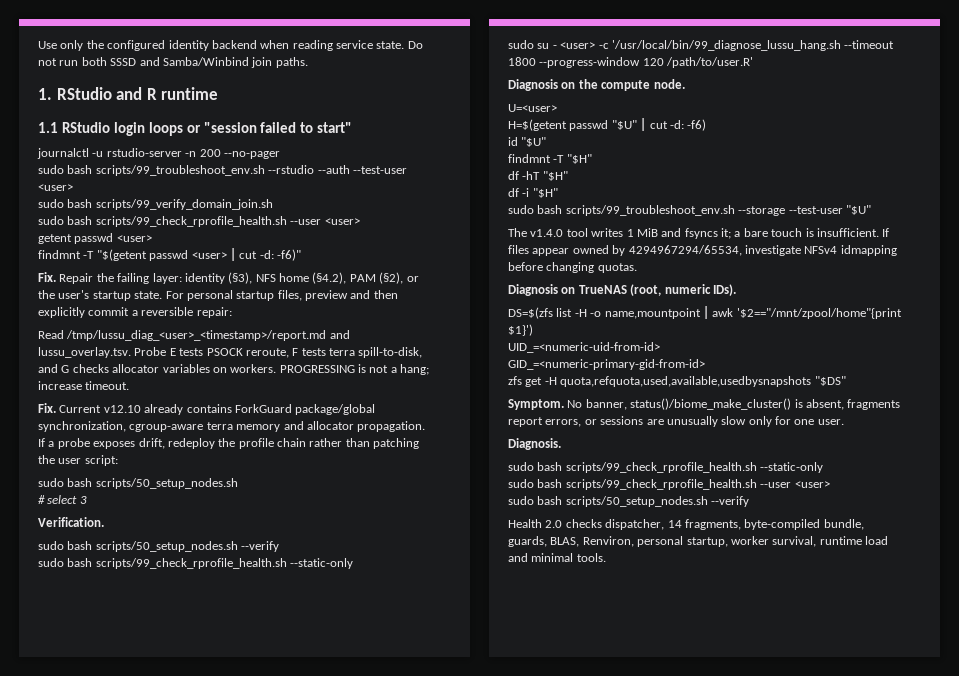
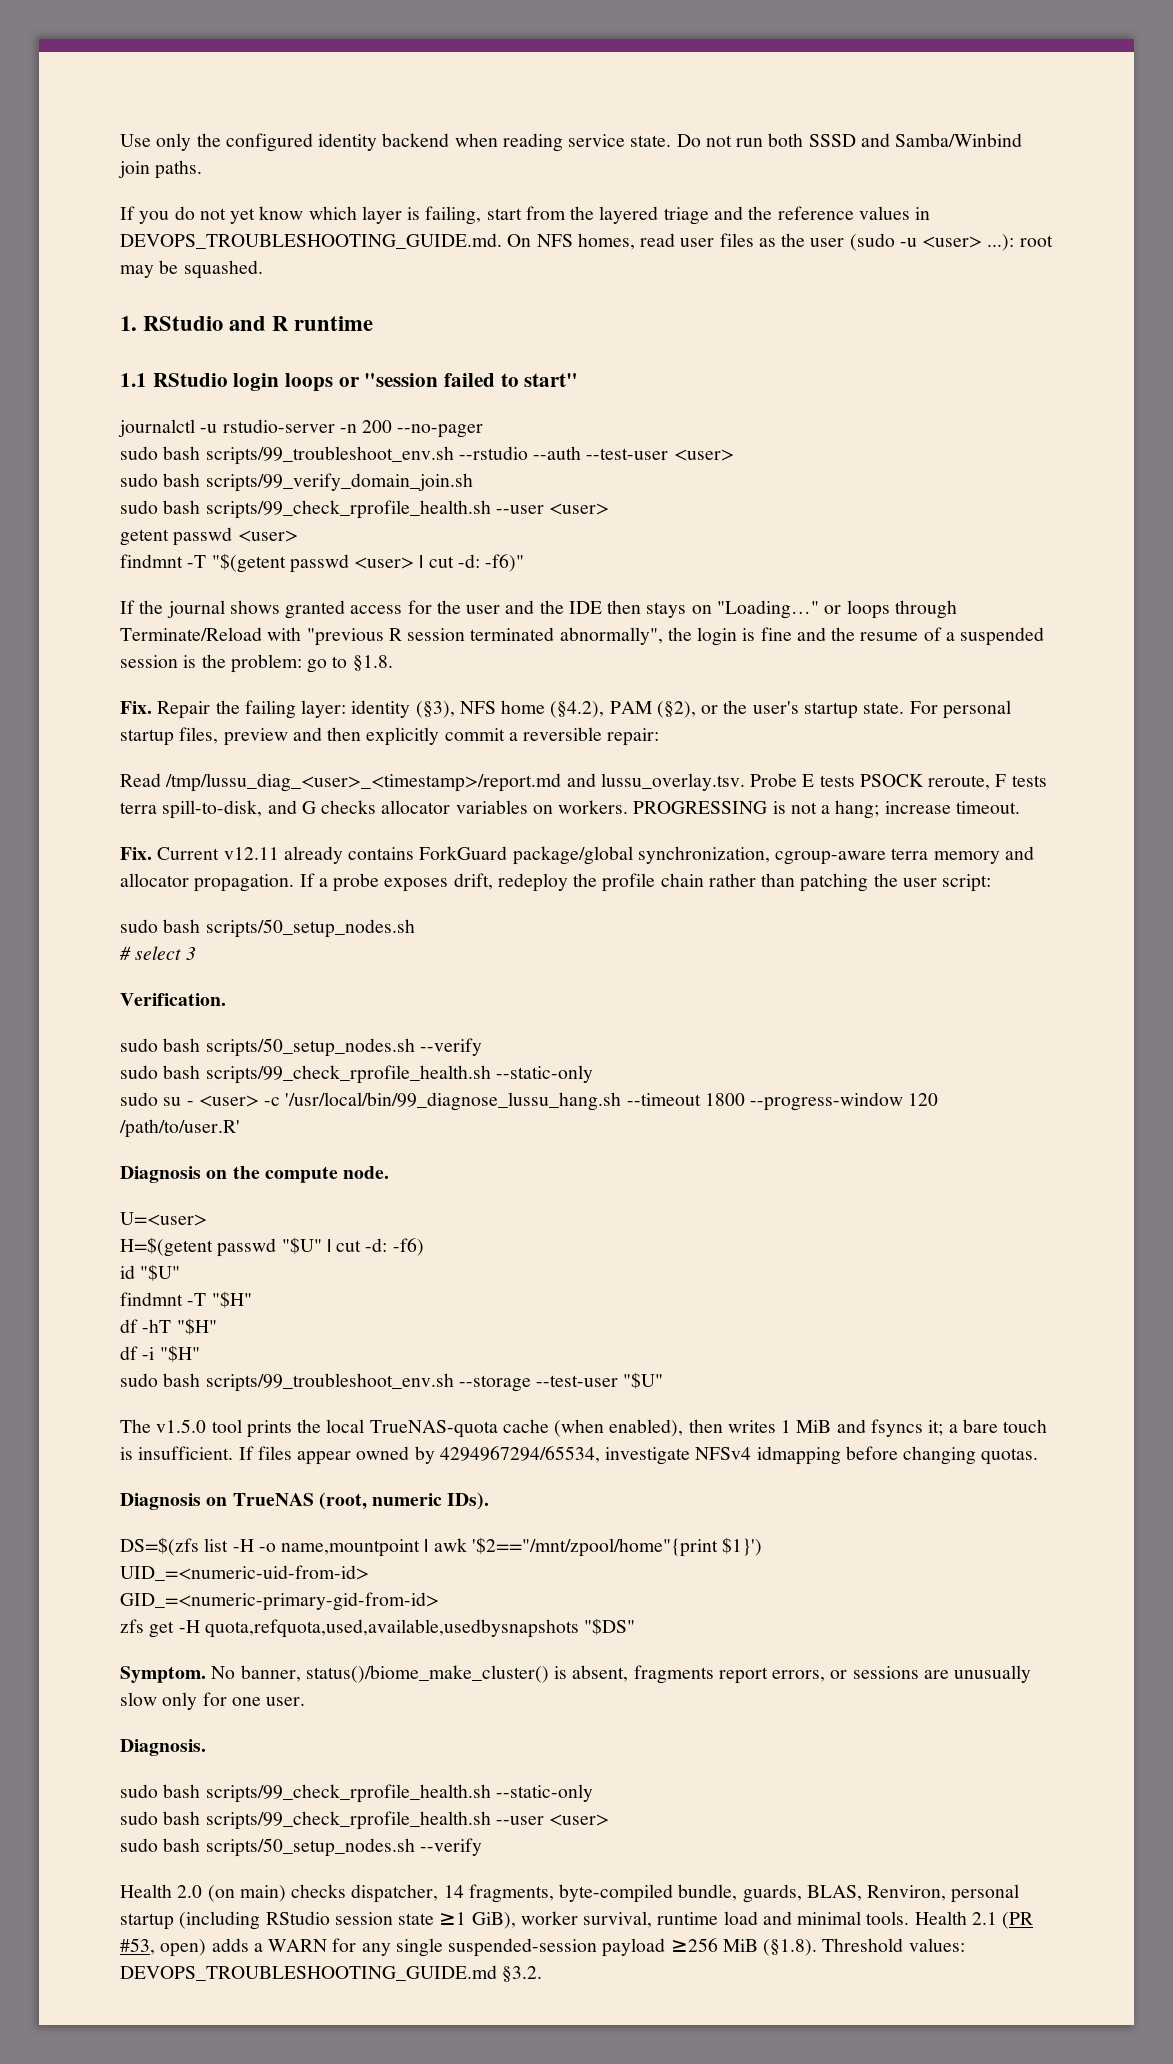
+ If you do not yet know which layer is failing, start from the layered triage and the reference values in DEVOPS_TROUBLESHOOTING_GUIDE.md. On NFS homes, read user files as the user (sudo -u <user> ...): root may be squashed.
+ If the journal shows granted access for the user and the IDE then stays on "Loading…" or loops through Terminate/Reload with "previous R session terminated abnormally", the login is fine and the resume of a suspended session is the problem: go to §1.8.
- Fix. Current v12.10 already contains ForkGuard package/global synchronization, cgroup-aware terra memory and allocator propagation.
+ Fix. Current v12.11 already contains ForkGuard package/global synchronization, cgroup-aware terra memory and allocator propagation.
- The v1.4.0 tool writes 1 MiB and fsyncs it; a bare touch is insufficient.
+ The v1.5.0 tool prints the local TrueNAS-quota cache (when enabled), then writes 1 MiB and fsyncs it; a bare touch is insufficient.
- Health 2.0 checks dispatcher, 14 fragments, byte-compiled bundle, guards, BLAS, Renviron, personal startup, worker survival, runtime load and minimal tools.
+ Health 2.0 (on main) checks dispatcher, 14 fragments, byte-compiled bundle, guards, BLAS, Renviron, personal startup (including RStudio session state ≥1 GiB), worker survival, runtime load and minimal tools.
+ Health 2.1 (PR #53, open) adds a WARN for any single suspended-session payload ≥256 MiB (§1.8). Threshold values: DEVOPS_TROUBLESHOOTING_GUIDE.md §3.2.

